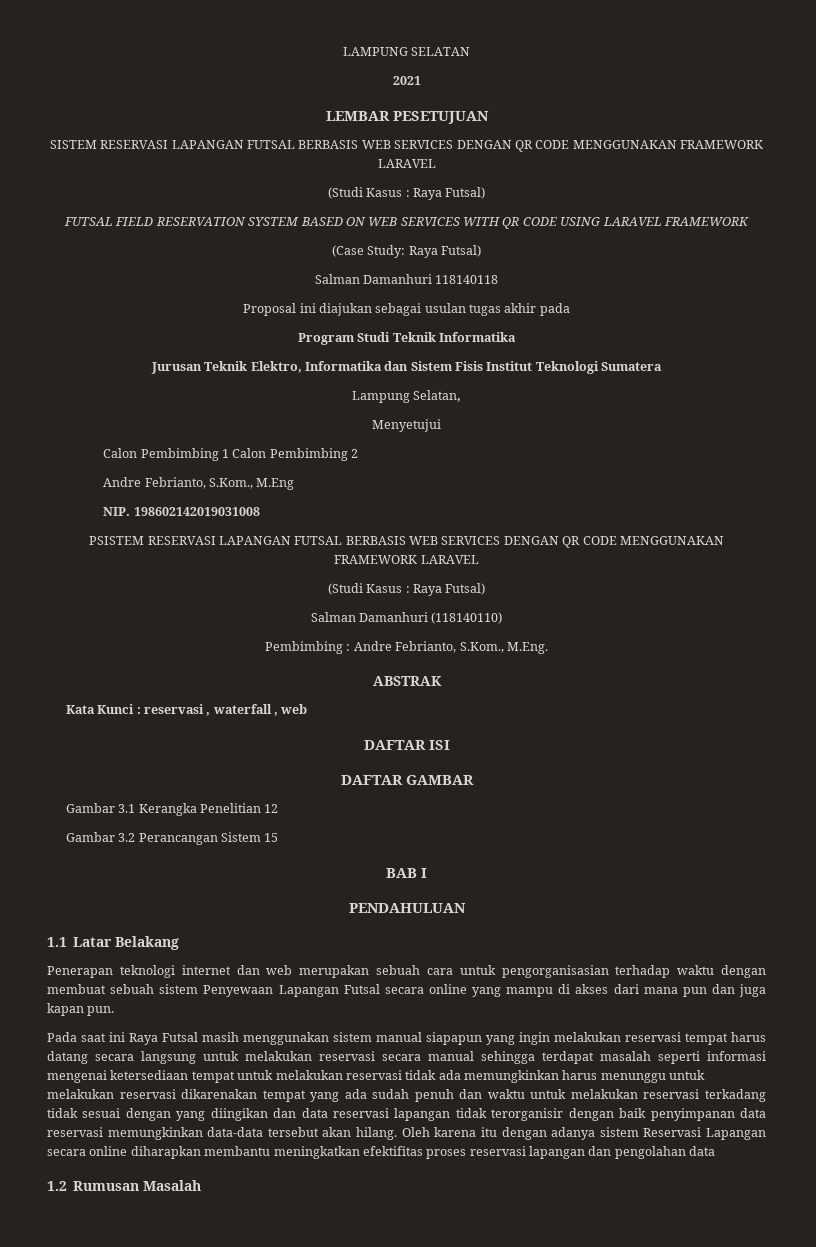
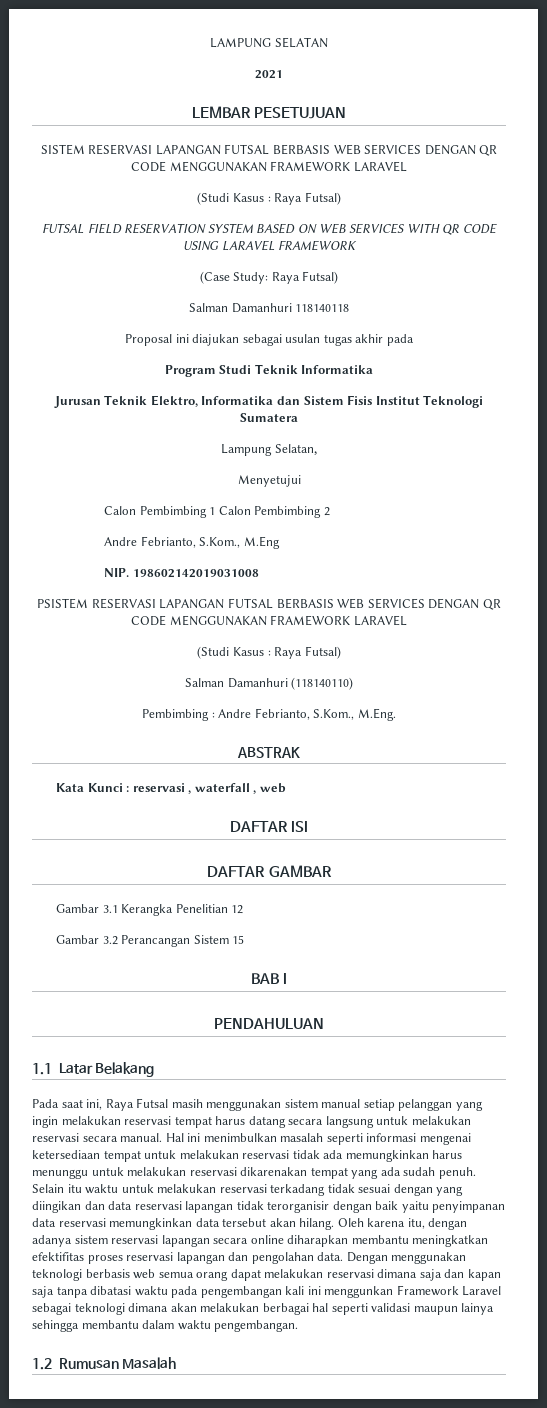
- Penerapan teknologi internet dan web merupakan sebuah cara untuk pengorganisasian terhadap waktu dengan membuat sebuah sistem Penyewaan Lapangan Futsal secara online yang mampu di akses dari mana pun dan juga kapan pun.
- Pada saat ini Raya Futsal masih menggunakan sistem manual siapapun yang ingin melakukan reservasi tempat harus datang secara langsung untuk melakukan reservasi secara manual sehingga terdapat masalah seperti informasi mengenai ketersediaan tempat untuk melakukan reservasi tidak ada memungkinkan harus menunggu untuk melakukan reservasi dikarenakan tempat yang ada sudah penuh dan waktu untuk melakukan reservasi terkadang tidak sesuai dengan yang diingikan dan data reservasi lapangan tidak terorganisir dengan baik penyimpanan data reservasi memungkinkan data-data tersebut akan hilang.
+ Pada saat ini, Raya Futsal masih menggunakan sistem manual setiap pelanggan yang ingin melakukan reservasi tempat harus datang secara langsung untuk melakukan reservasi secara manual. Hal ini menimbulkan masalah seperti informasi mengenai ketersediaan tempat untuk melakukan reservasi tidak ada memungkinkan harus menunggu untuk melakukan reservasi dikarenakan tempat yang ada sudah penuh. Selain itu waktu untuk melakukan reservasi terkadang tidak sesuai dengan yang diingikan dan data reservasi lapangan tidak terorganisir dengan baik yaitu penyimpanan data reservasi memungkinkan data tersebut akan hilang.
- Oleh karena itu dengan adanya sistem Reservasi Lapangan secara online diharapkan membantu meningkatkan efektifitas proses reservasi lapangan dan pengolahan data
+ Oleh karena itu, dengan adanya sistem reservasi lapangan secara online diharapkan membantu meningkatkan efektifitas proses reservasi lapangan dan pengolahan data. Dengan menggunakan teknologi berbasis web semua orang dapat melakukan reservasi dimana saja dan kapan saja tanpa dibatasi waktu pada pengembangan kali ini menggunkan Framework Laravel sebagai teknologi dimana akan melakukan berbagai hal seperti validasi maupun lainya sehingga membantu dalam waktu pengembangan.

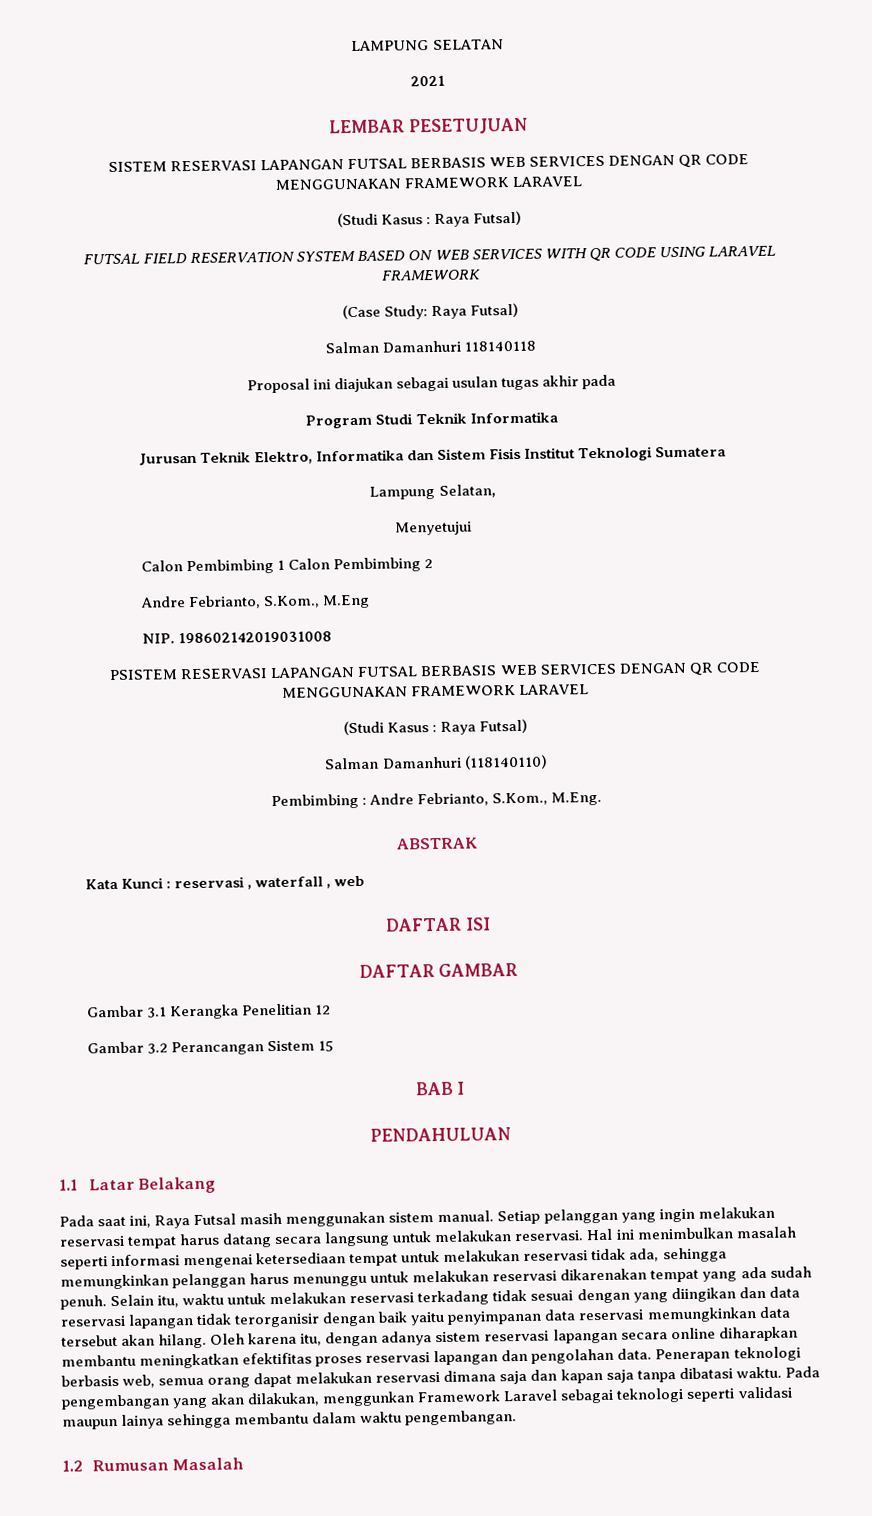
- Pada saat ini, Raya Futsal masih menggunakan sistem manual setiap pelanggan yang ingin melakukan reservasi tempat harus datang secara langsung untuk melakukan reservasi secara manual.
+ Pada saat ini, Raya Futsal masih menggunakan sistem manual. Setiap pelanggan yang ingin melakukan reservasi tempat harus datang secara langsung untuk melakukan reservasi.
- Hal ini menimbulkan masalah seperti informasi mengenai ketersediaan tempat untuk melakukan reservasi tidak ada memungkinkan harus menunggu untuk melakukan reservasi dikarenakan tempat yang ada sudah penuh.
+ Hal ini menimbulkan masalah seperti informasi mengenai ketersediaan tempat untuk melakukan reservasi tidak ada, sehingga memungkinkan pelanggan harus menunggu untuk melakukan reservasi dikarenakan tempat yang ada sudah penuh.
- Selain itu waktu untuk melakukan reservasi terkadang tidak sesuai dengan yang diingikan dan data reservasi lapangan tidak terorganisir dengan baik yaitu penyimpanan data reservasi memungkinkan data tersebut akan hilang.
+ Selain itu, waktu untuk melakukan reservasi terkadang tidak sesuai dengan yang diingikan dan data reservasi lapangan tidak terorganisir dengan baik yaitu penyimpanan data reservasi memungkinkan data tersebut akan hilang.
- Dengan menggunakan teknologi berbasis web semua orang dapat melakukan reservasi dimana saja dan kapan saja tanpa dibatasi waktu pada pengembangan kali ini menggunkan Framework Laravel sebagai teknologi dimana akan melakukan berbagai hal seperti validasi maupun lainya sehingga membantu dalam waktu pengembangan.
+ Penerapan teknologi berbasis web, semua orang dapat melakukan reservasi dimana saja dan kapan saja tanpa dibatasi waktu. Pada pengembangan yang akan dilakukan, menggunkan Framework Laravel sebagai teknologi seperti validasi maupun lainya sehingga membantu dalam waktu pengembangan.

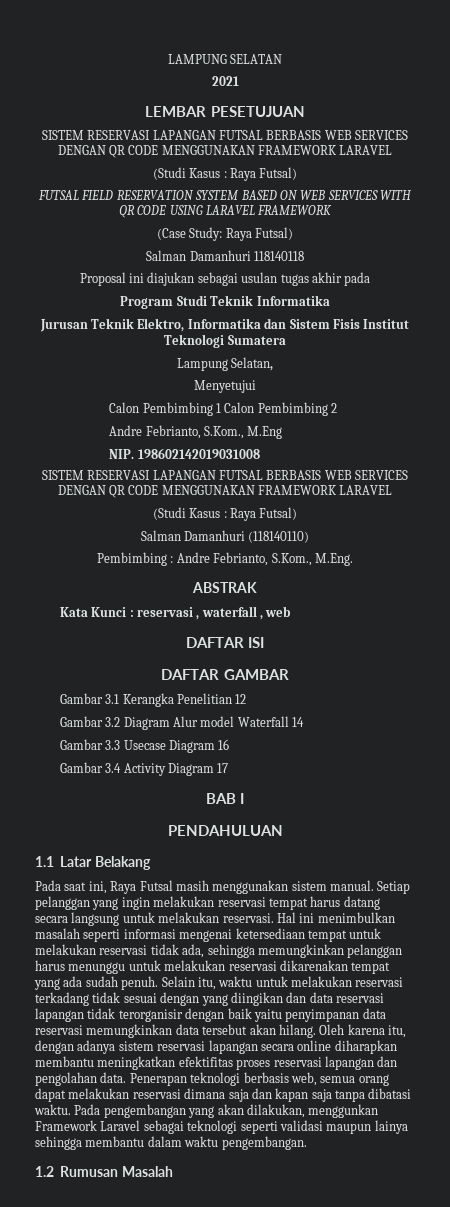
  NIP. 198602142019031008
- PSISTEM RESERVASI LAPANGAN FUTSAL BERBASIS WEB SERVICES DENGAN QR CODE MENGGUNAKAN FRAMEWORK LARAVEL
+ SISTEM RESERVASI LAPANGAN FUTSAL BERBASIS WEB SERVICES DENGAN QR CODE MENGGUNAKAN FRAMEWORK LARAVEL
- Gambar 3.2 Perancangan Sistem 15
+ Gambar 3.2 Diagram Alur model Waterfall 14
+ Gambar 3.3 Usecase Diagram 16
+ Gambar 3.4 Activity Diagram 17

